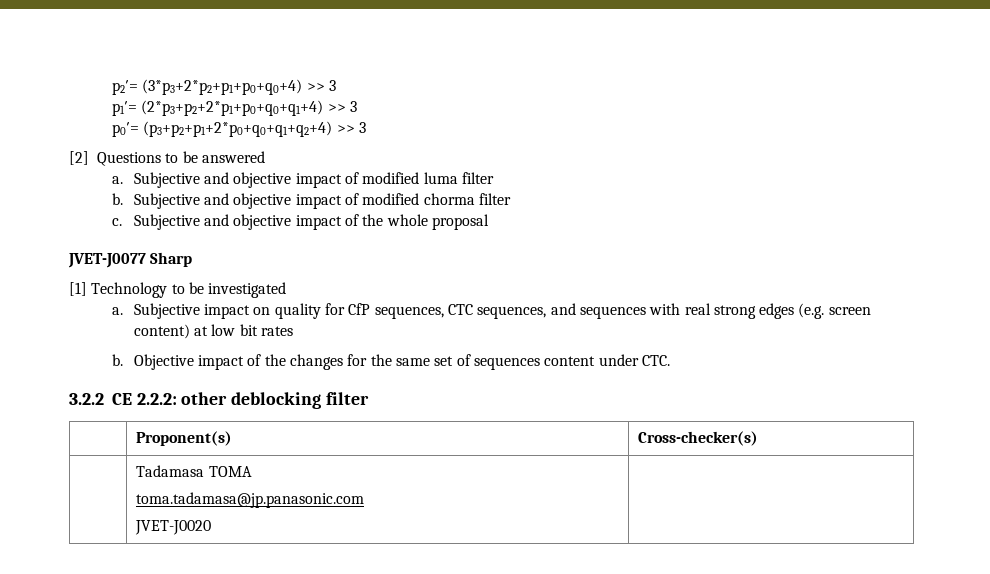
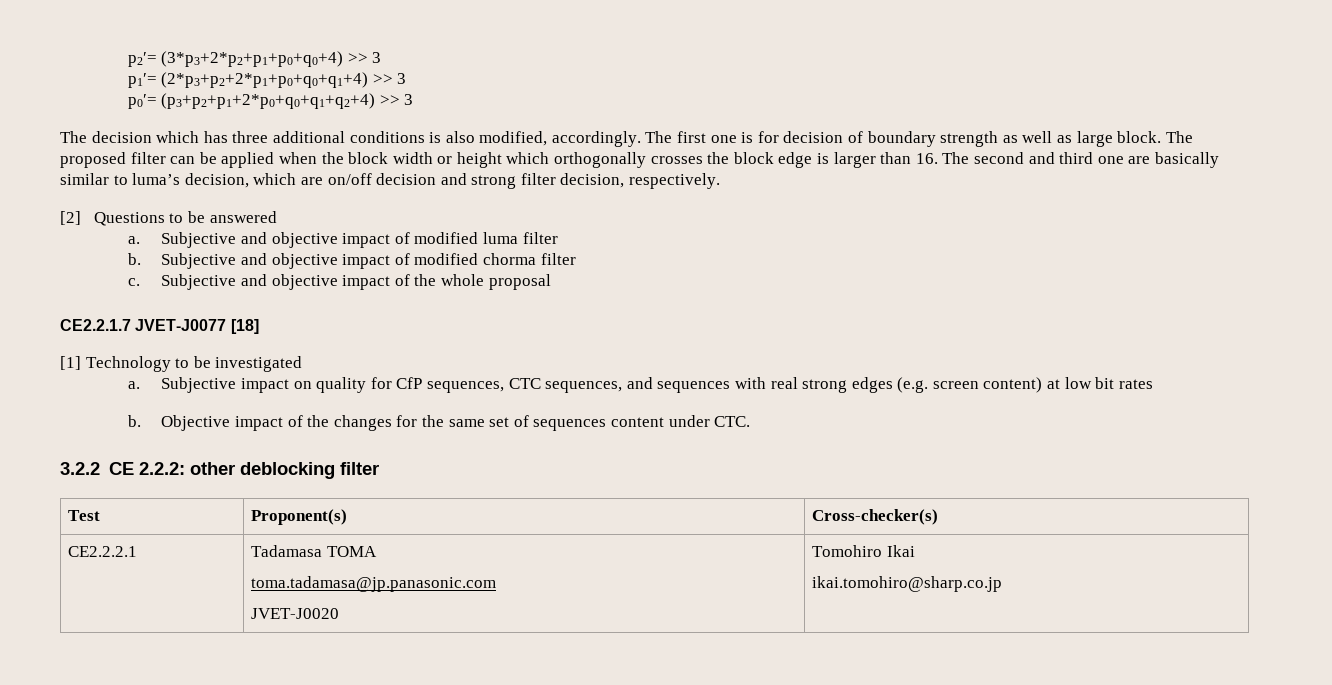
+ The decision which has three additional conditions is also modified, accordingly. The first one is for decision of boundary strength as well as large block. The proposed filter can be applied when the block width or height which orthogonally crosses the block edge is larger than 16. The second and third one are basically similar to luma’s decision, which are on/off decision and strong filter decision, respectively.
- JVET-J0077 Sharp
+ CE2.2.1.7 JVET-J0077 [18]
- | Proponent(s) | Cross-checker(s)
+ Test | Proponent(s) | Cross-checker(s)
- | Tadamasa TOMA
+ CE2.2.2.1 | Tadamasa TOMA
  toma.tadamasa@jp.panasonic.com
- JVET-J0020 |
+ JVET-J0020 | Tomohiro Ikai
+ ikai.tomohiro@sharp.co.jp

